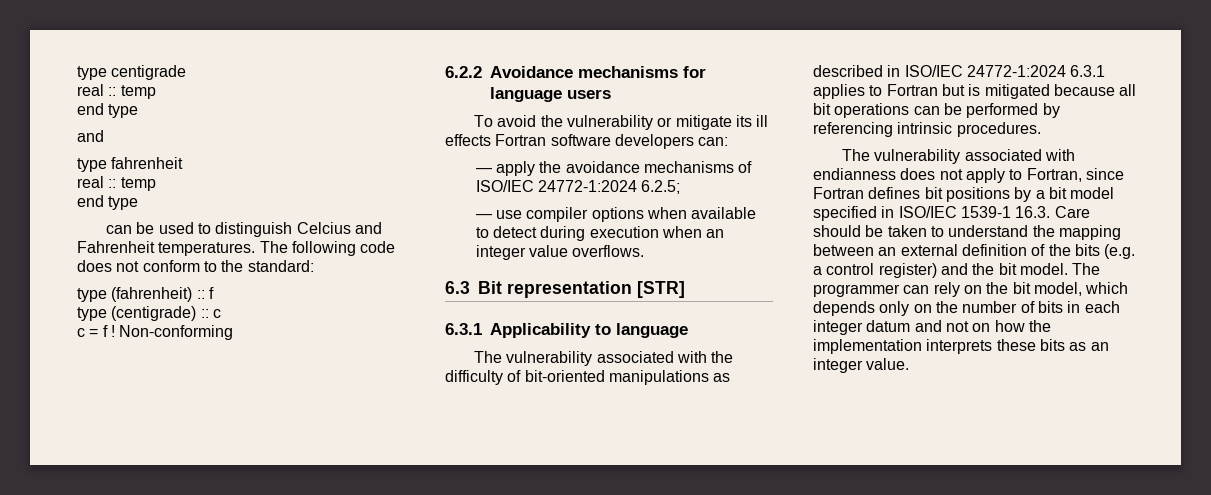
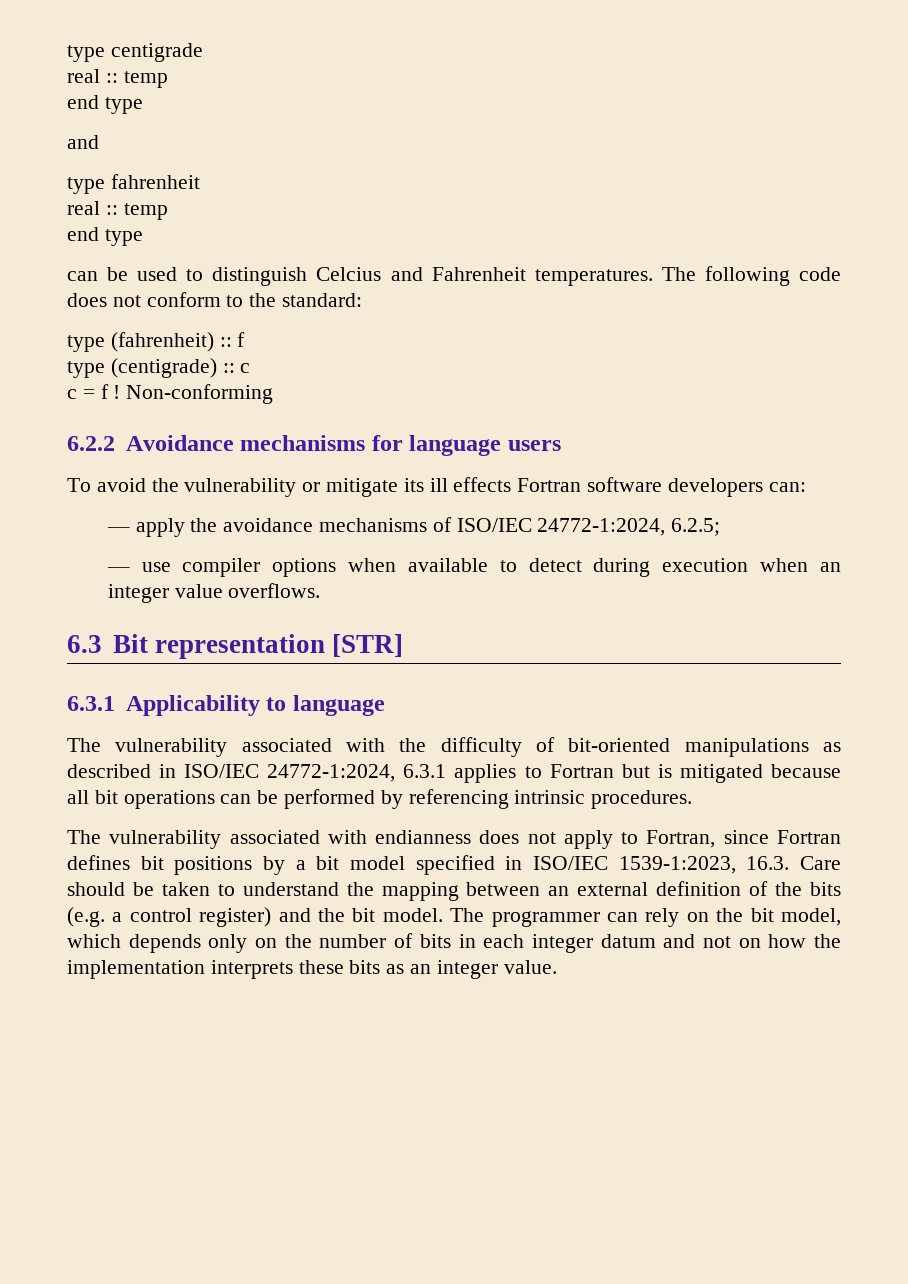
- — apply the avoidance mechanisms of ISO/IEC 24772-1:2024 6.2.5;
+ — apply the avoidance mechanisms of ISO/IEC 24772-1:2024, 6.2.5;
- The vulnerability associated with the difficulty of bit-oriented manipulations as described in ISO/IEC 24772-1:2024 6.3.1 applies to Fortran but is mitigated because all bit operations can be performed by referencing intrinsic procedures.
+ The vulnerability associated with the difficulty of bit-oriented manipulations as described in ISO/IEC 24772-1:2024, 6.3.1 applies to Fortran but is mitigated because all bit operations can be performed by referencing intrinsic procedures.
- The vulnerability associated with endianness does not apply to Fortran, since Fortran defines bit positions by a bit model specified in ISO/IEC 1539-1 16.3. Care should be taken to understand the mapping between an external definition of the bits (e.g. a control register) and the bit model.
+ The vulnerability associated with endianness does not apply to Fortran, since Fortran defines bit positions by a bit model specified in ISO/IEC 1539-1:2023, 16.3. Care should be taken to understand the mapping between an external definition of the bits (e.g. a control register) and the bit model.

